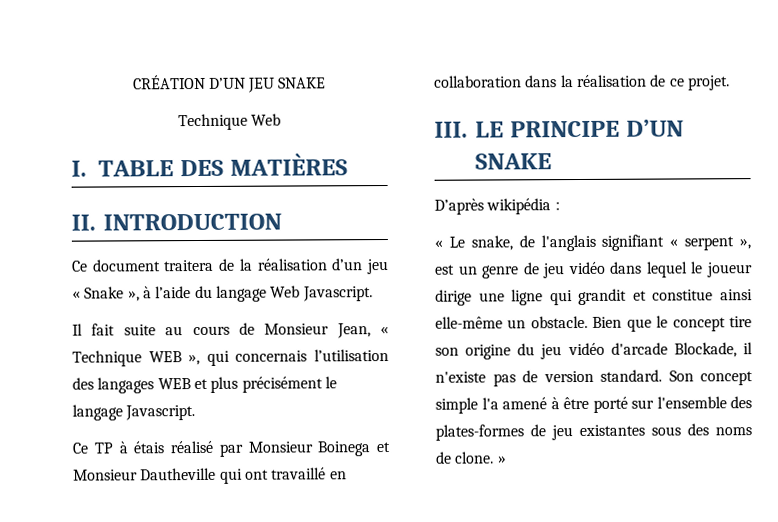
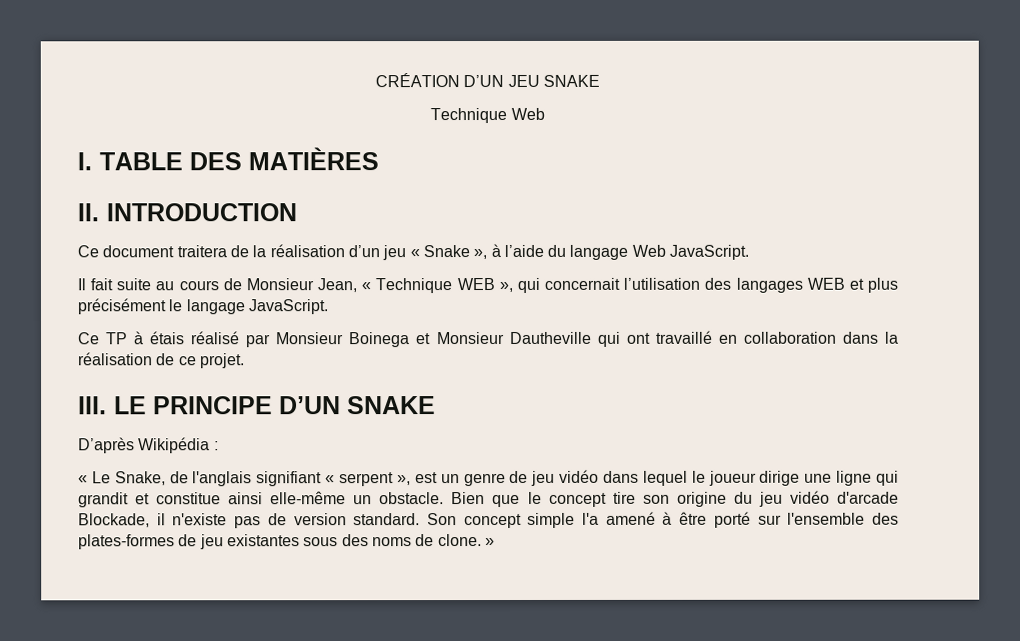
- Ce document traitera de la réalisation d’un jeu « Snake », à l’aide du langage Web Javascript.
+ Ce document traitera de la réalisation d’un jeu « Snake », à l’aide du langage Web JavaScript.
- Il fait suite au cours de Monsieur Jean, « Technique WEB », qui concernais l’utilisation des langages WEB et plus précisément le langage Javascript.
+ Il fait suite au cours de Monsieur Jean, « Technique WEB », qui concernait l’utilisation des langages WEB et plus précisément le langage JavaScript.
- D’après wikipédia :
+ D’après Wikipédia :
- « Le snake, de l'anglais signifiant « serpent », est un genre de jeu vidéo dans lequel le joueur dirige une ligne qui grandit et constitue ainsi elle-même un obstacle.
+ « Le Snake, de l'anglais signifiant « serpent », est un genre de jeu vidéo dans lequel le joueur dirige une ligne qui grandit et constitue ainsi elle-même un obstacle.

